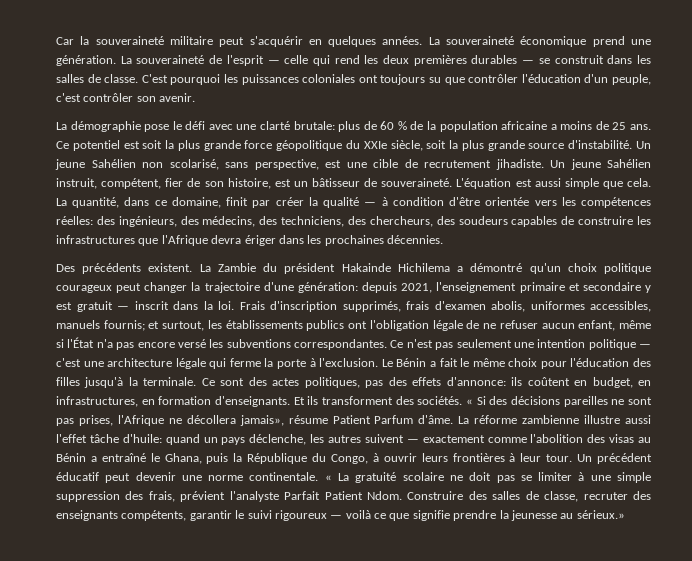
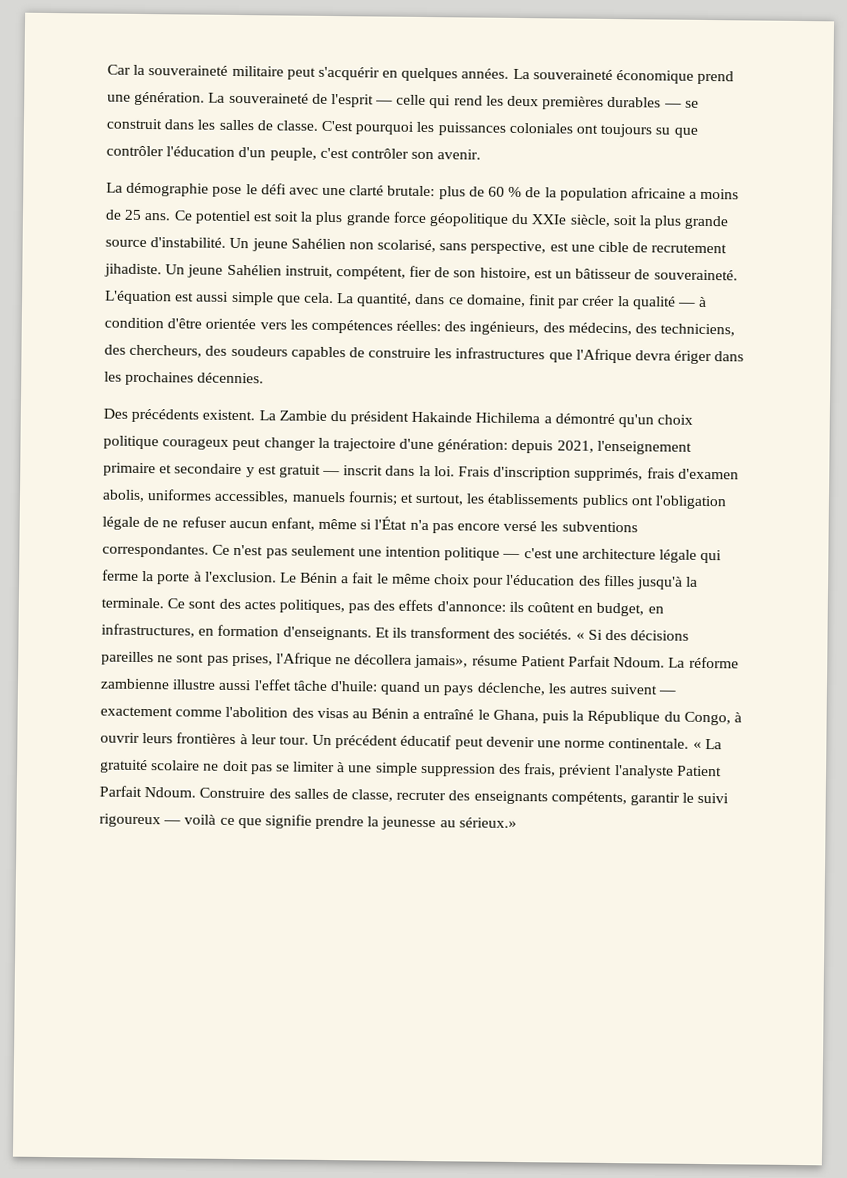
- « Si des décisions pareilles ne sont pas prises, l'Afrique ne décollera jamais», résume Patient Parfum d'âme.
+ « Si des décisions pareilles ne sont pas prises, l'Afrique ne décollera jamais», résume Patient Parfait Ndoum.
- « La gratuité scolaire ne doit pas se limiter à une simple suppression des frais, prévient l'analyste Parfait Patient Ndom.
+ « La gratuité scolaire ne doit pas se limiter à une simple suppression des frais, prévient l'analyste Patient Parfait Ndoum.

